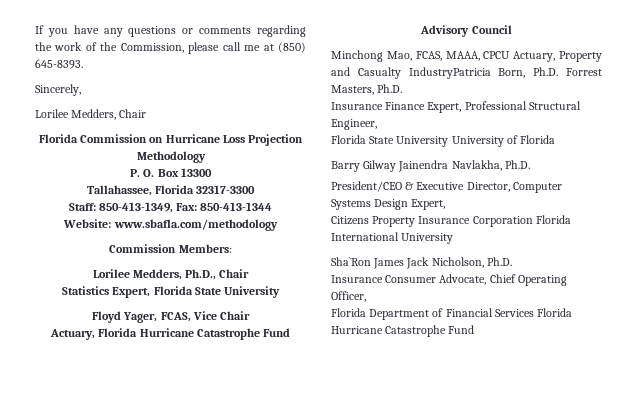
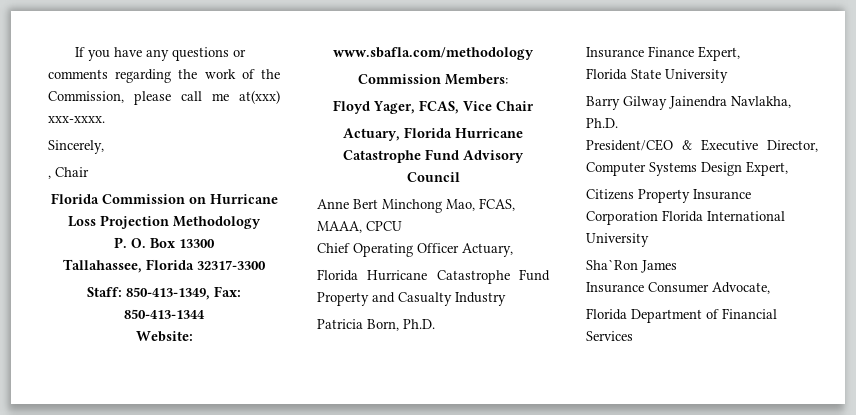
- If you have any questions or comments regarding the work of the Commission, please call me at (850) 645-8393.
+ If you have any questions or comments regarding the work of the Commission, please call me at(xxx) xxx-xxxx.
- Lorilee Medders, Chair
+ , Chair
- Lorilee Medders, Ph.D., Chair
- Statistics Expert, Florida State University
- Minchong Mao, FCAS, MAAA, CPCU Actuary, Property and Casualty IndustryPatricia Born, Ph.D. Forrest Masters, Ph.D.
+ Anne Bert Minchong Mao, FCAS, MAAA, CPCU
+ Chief Operating Officer Actuary,
+ Florida Hurricane Catastrophe Fund Property and Casualty Industry
+ Patricia Born, Ph.D.
- Insurance Finance Expert, Professional Structural Engineer,
- Florida State University University of Florida
+ Insurance Finance Expert,
+ Florida State University
- Sha`Ron James Jack Nicholson, Ph.D.
+ Sha`Ron James
- Insurance Consumer Advocate, Chief Operating Officer,
+ Insurance Consumer Advocate,
- Florida Department of Financial Services Florida Hurricane Catastrophe Fund
+ Florida Department of Financial Services

